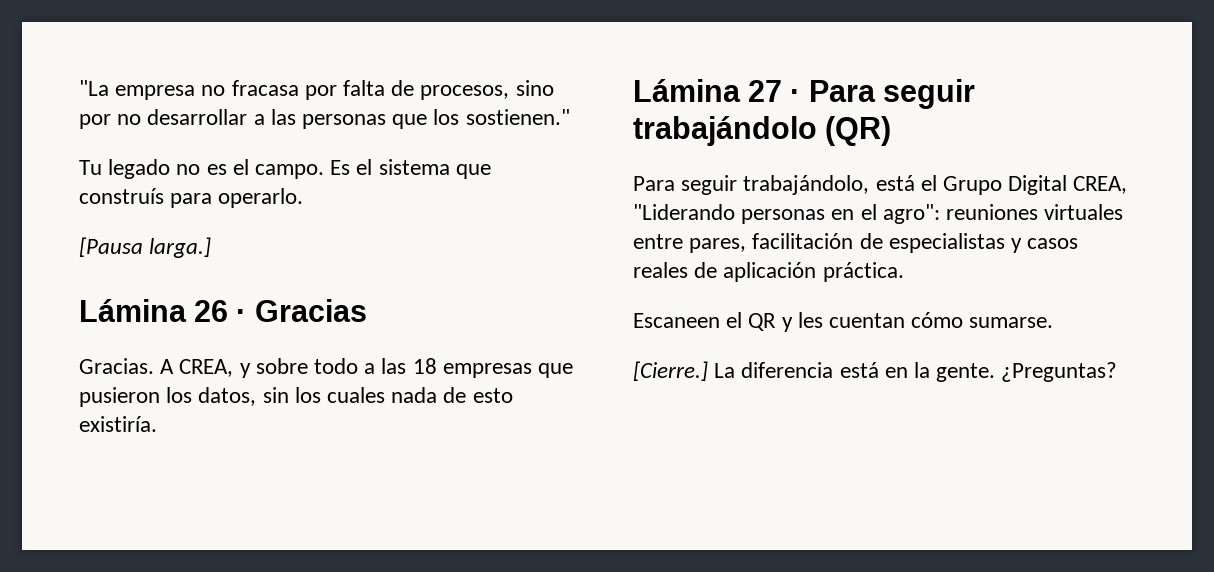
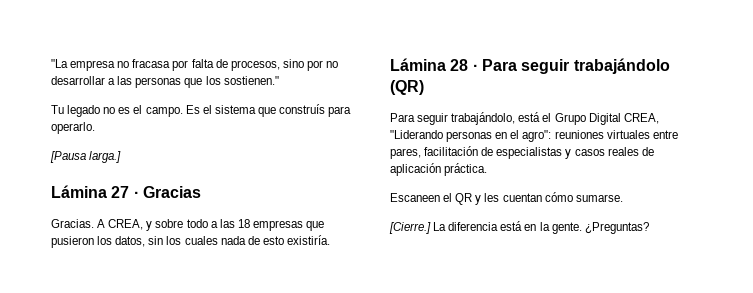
- Lámina 26 · Gracias
+ Lámina 27 · Gracias
- Lámina 27 · Para seguir trabajándolo (QR)
+ Lámina 28 · Para seguir trabajándolo (QR)

